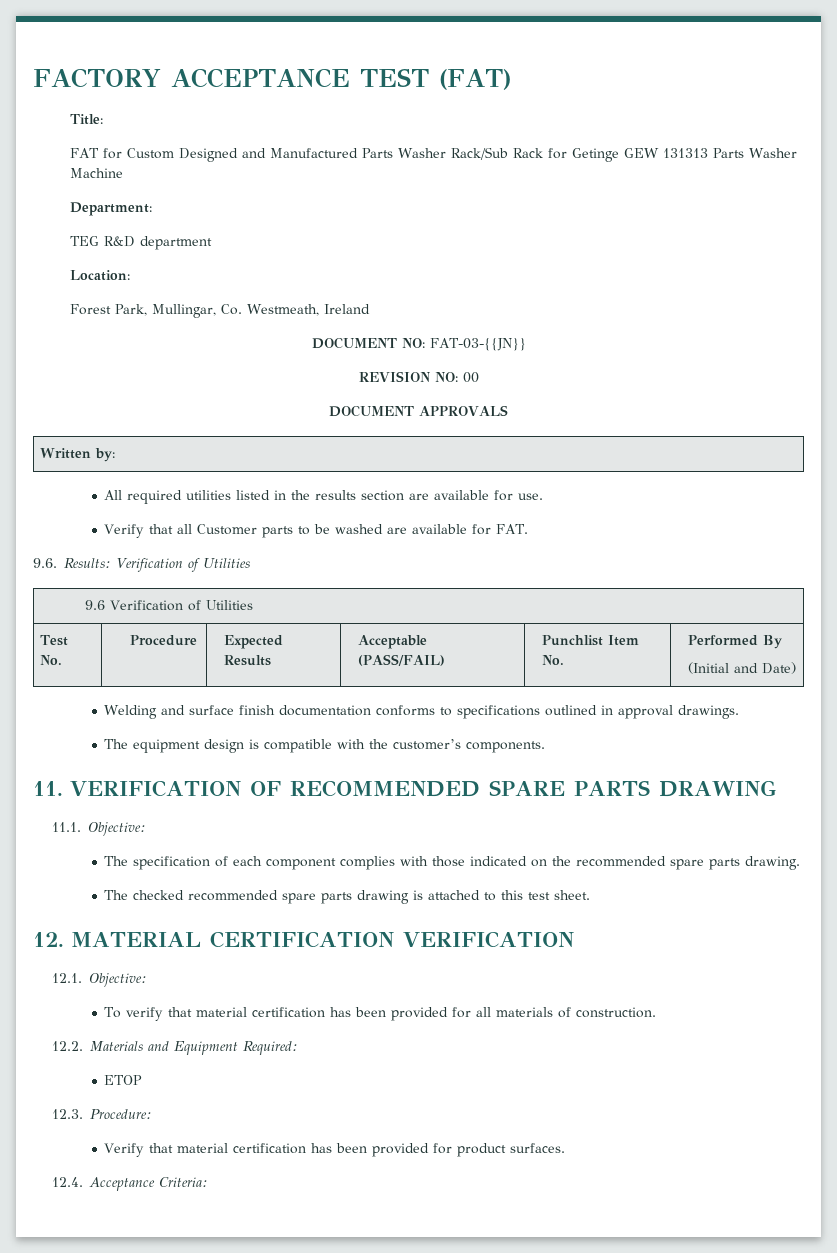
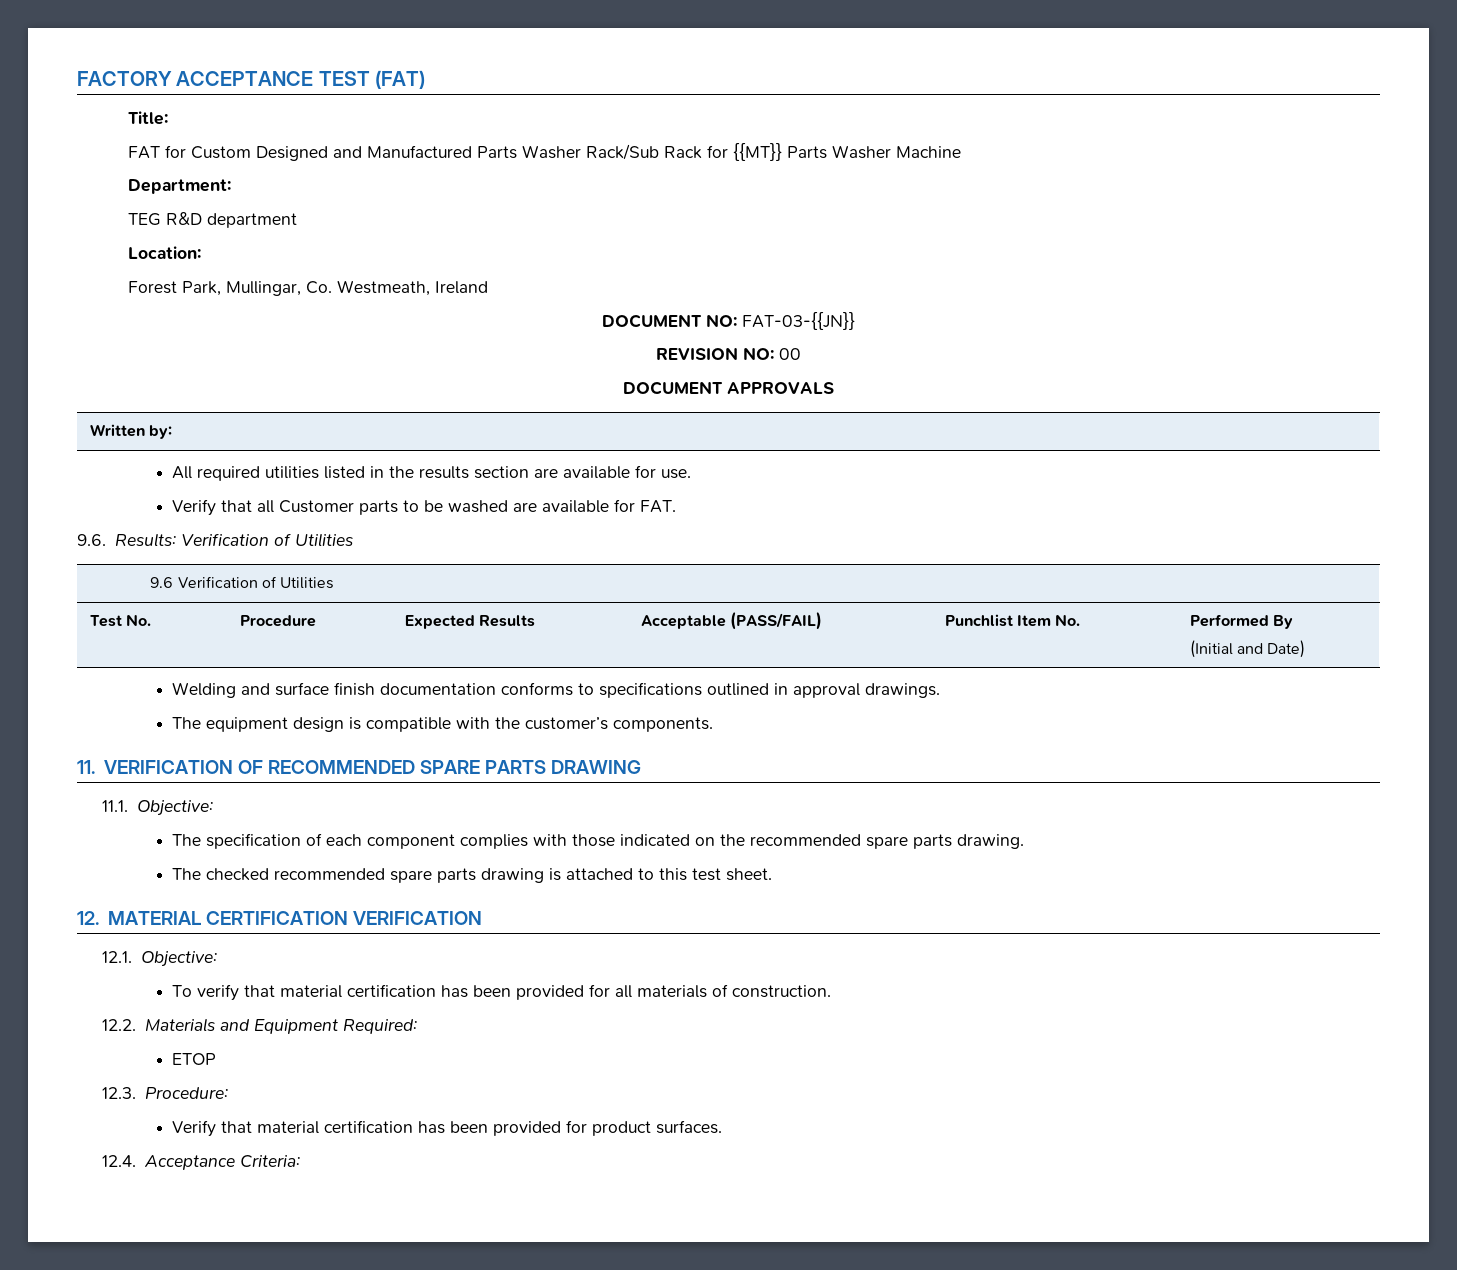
- FAT for Custom Designed and Manufactured Parts Washer Rack/Sub Rack for Getinge GEW 131313 Parts Washer Machine
+ FAT for Custom Designed and Manufactured Parts Washer Rack/Sub Rack for {{MT}} Parts Washer Machine

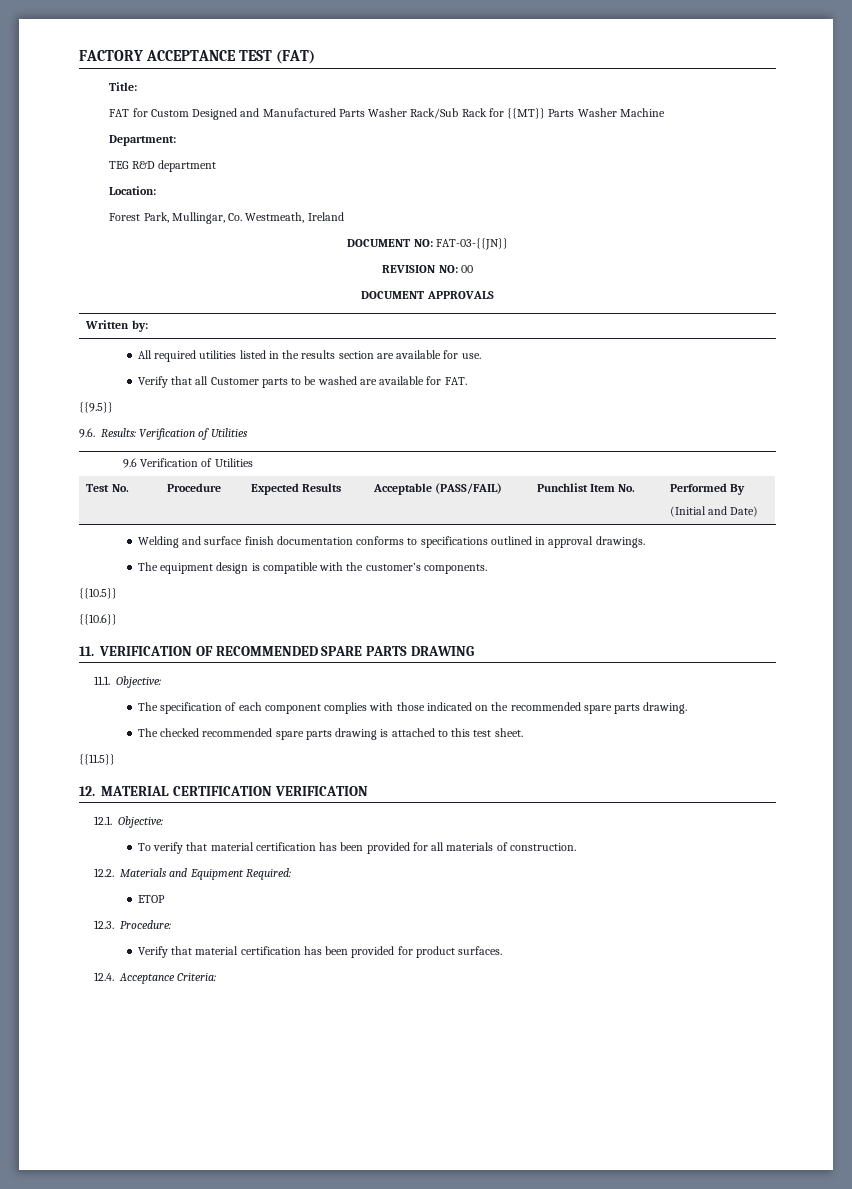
+ {{9.5}}
+ {{10.5}}
+ {{10.6}}
+ {{11.5}}

